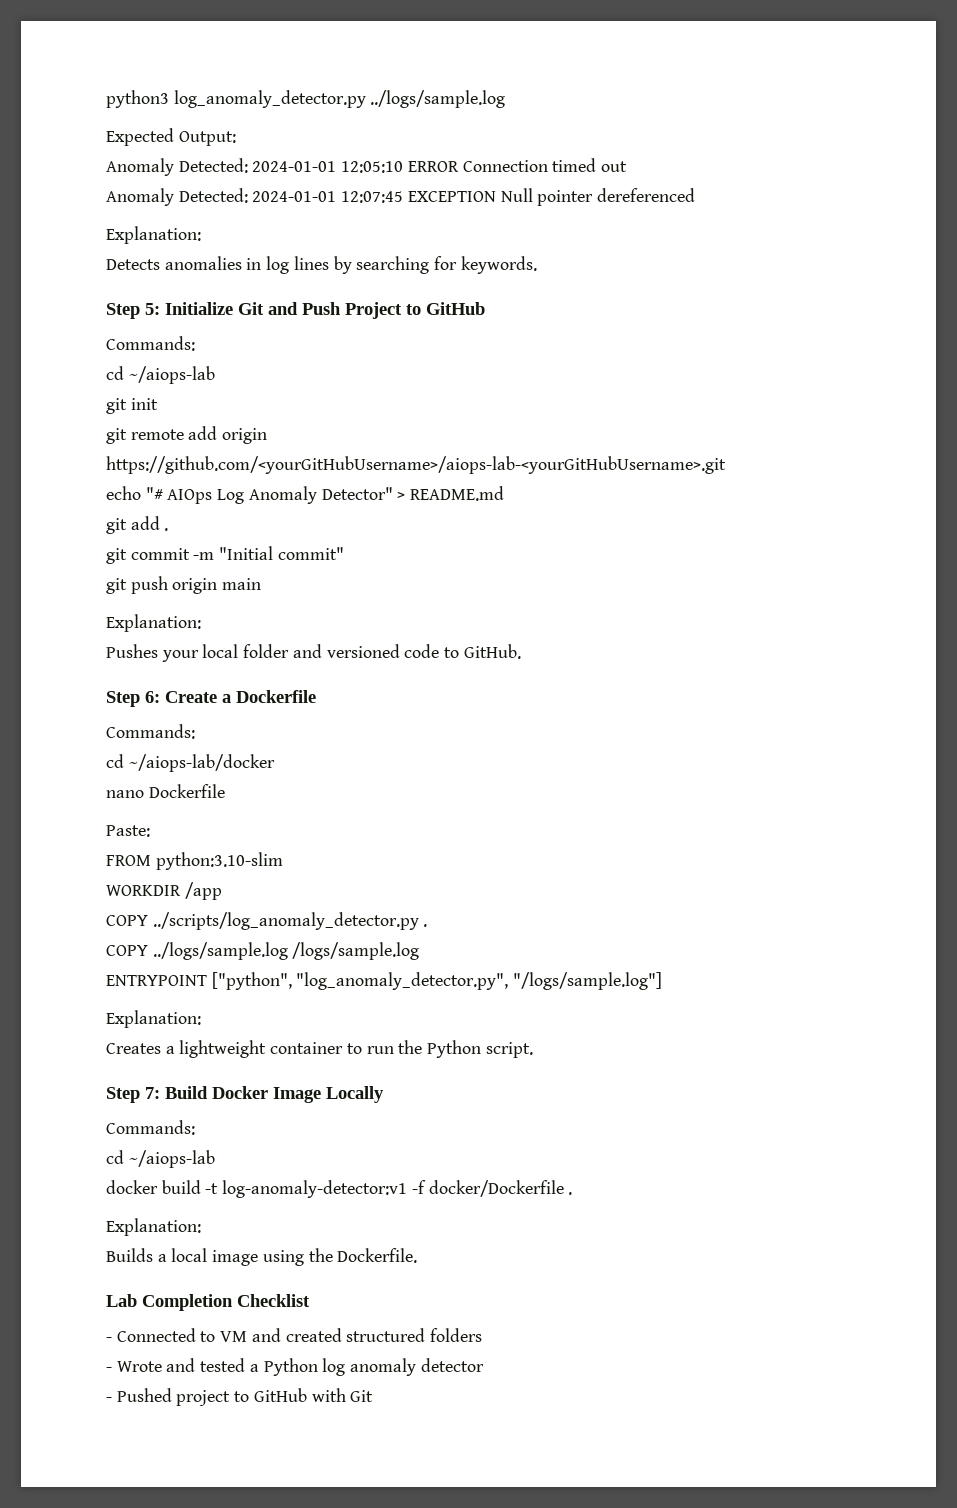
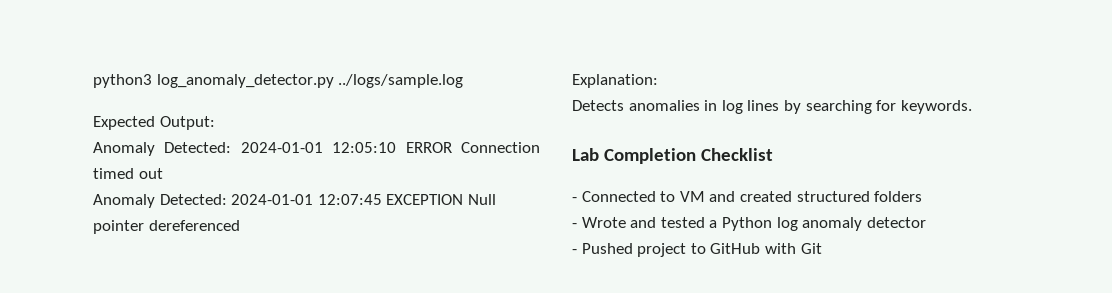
- Step 5: Initialize Git and Push Project to GitHub
- Commands:
- cd ~/aiops-lab
- git init
- git remote add origin https://github.com/<yourGitHubUsername>/aiops-lab-<yourGitHubUsername>.git
- echo "# AIOps Log Anomaly Detector" > README.md
- git add .
- git commit -m "Initial commit"
- git push origin main
- Explanation:
- Pushes your local folder and versioned code to GitHub.
- Step 6: Create a Dockerfile
- Commands:
- cd ~/aiops-lab/docker
- nano Dockerfile
- Paste:
- FROM python:3.10-slim
- WORKDIR /app
- COPY ../scripts/log_anomaly_detector.py .
- COPY ../logs/sample.log /logs/sample.log
- ENTRYPOINT ["python", "log_anomaly_detector.py", "/logs/sample.log"]
- Explanation:
- Creates a lightweight container to run the Python script.
- Step 7: Build Docker Image Locally
- Commands:
- cd ~/aiops-lab
- docker build -t log-anomaly-detector:v1 -f docker/Dockerfile .
- Explanation:
- Builds a local image using the Dockerfile.

